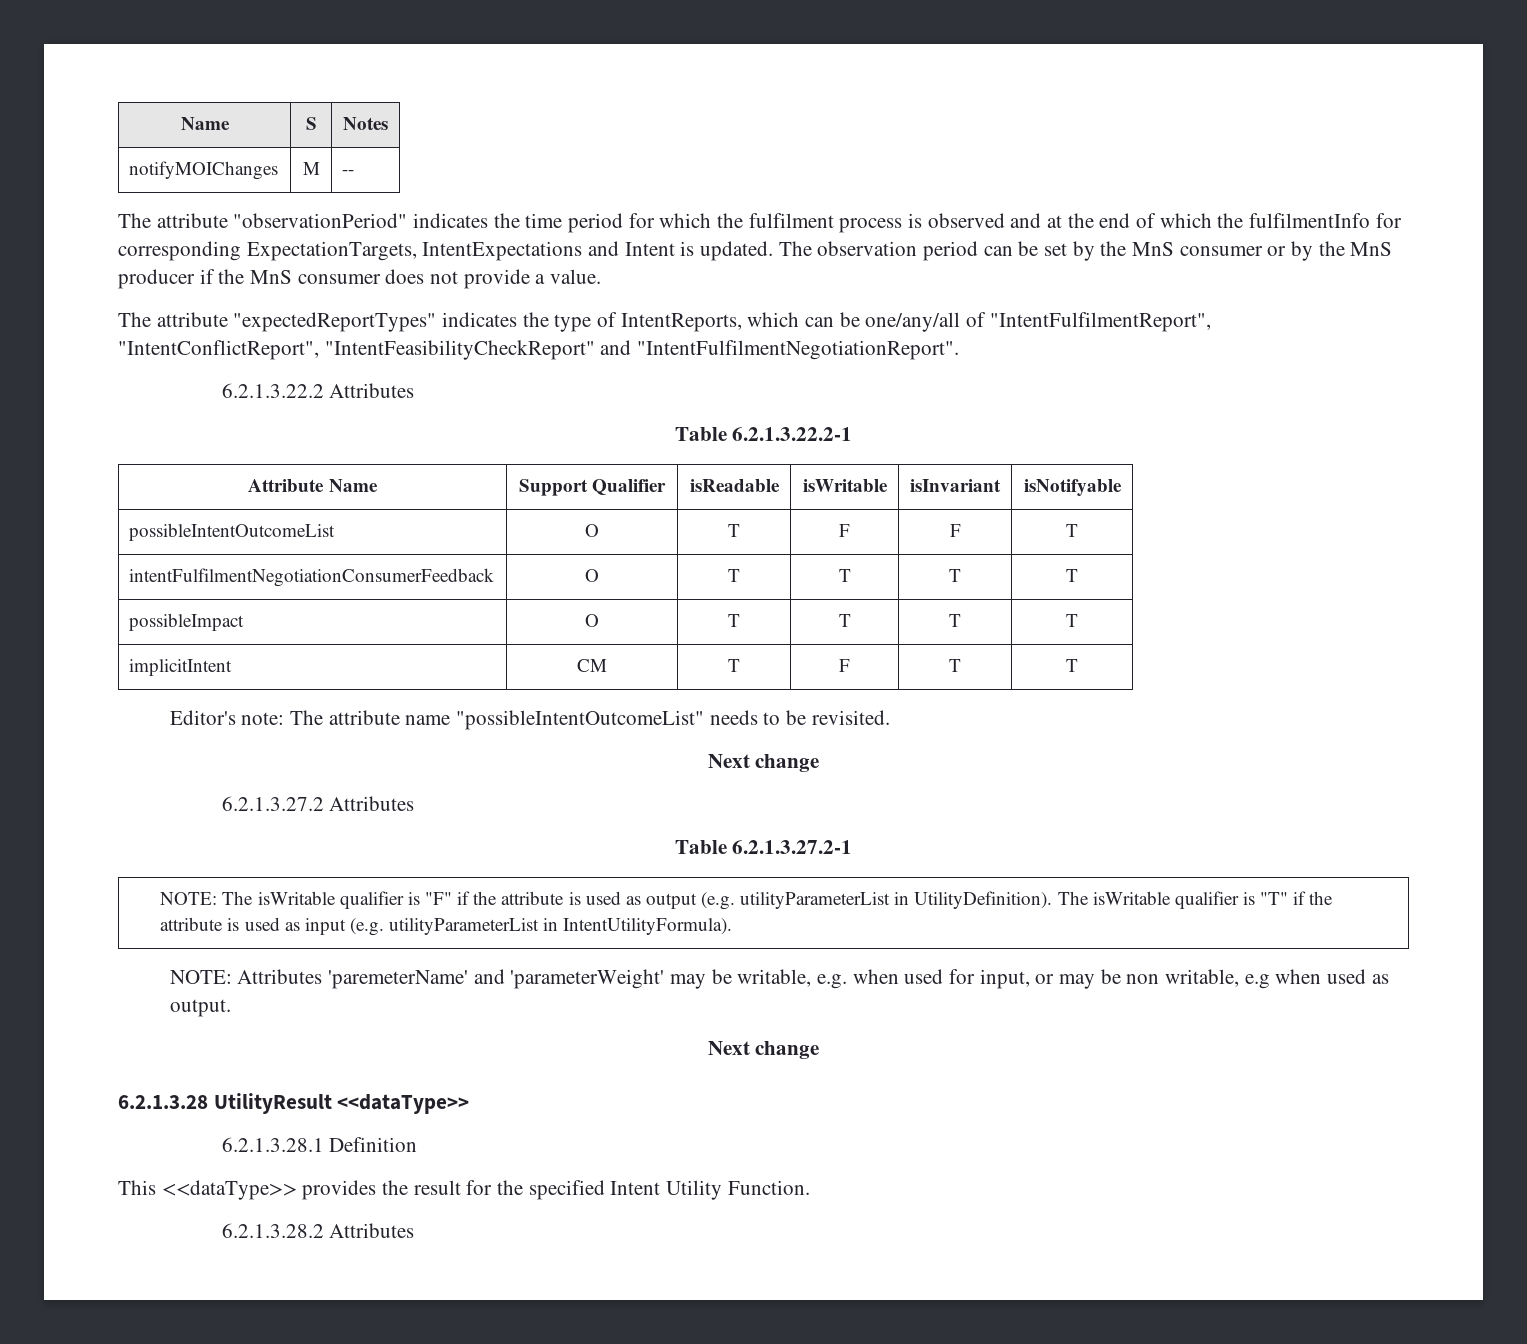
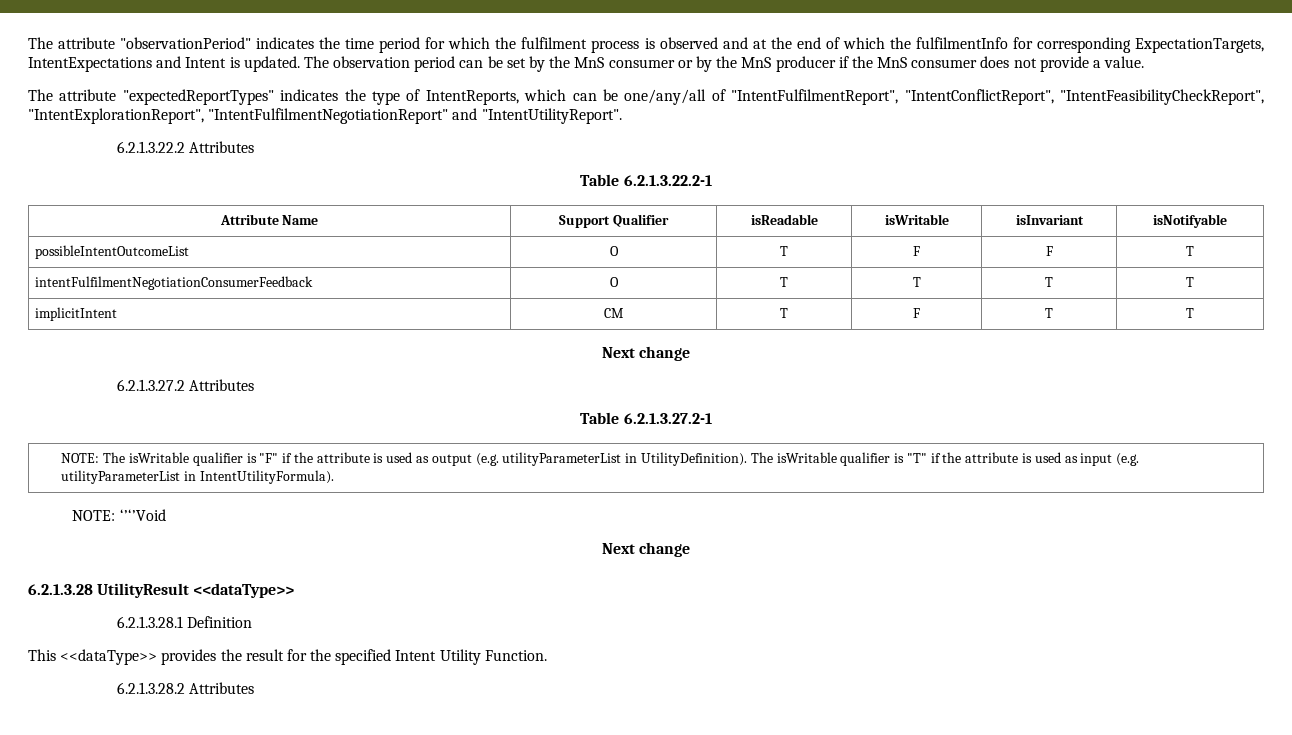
- Name | S | Notes
- notifyMOIChanges | M | --
- The attribute "expectedReportTypes" indicates the type of IntentReports, which can be one/any/all of "IntentFulfilmentReport", "IntentConflictReport", "IntentFeasibilityCheckReport" and "IntentFulfilmentNegotiationReport".
+ The attribute "expectedReportTypes" indicates the type of IntentReports, which can be one/any/all of "IntentFulfilmentReport", "IntentConflictReport", "IntentFeasibilityCheckReport", "IntentExplorationReport", "IntentFulfilmentNegotiationReport" and "IntentUtilityReport".
- possibleImpact | O | T | T | T | T
- Editor's note: The attribute name "possibleIntentOutcomeList" needs to be revisited.
- NOTE: Attributes 'paremeterName' and 'parameterWeight' may be writable, e.g. when used for input, or may be non writable, e.g when used as output.
+ NOTE: ‘’‘’Void

